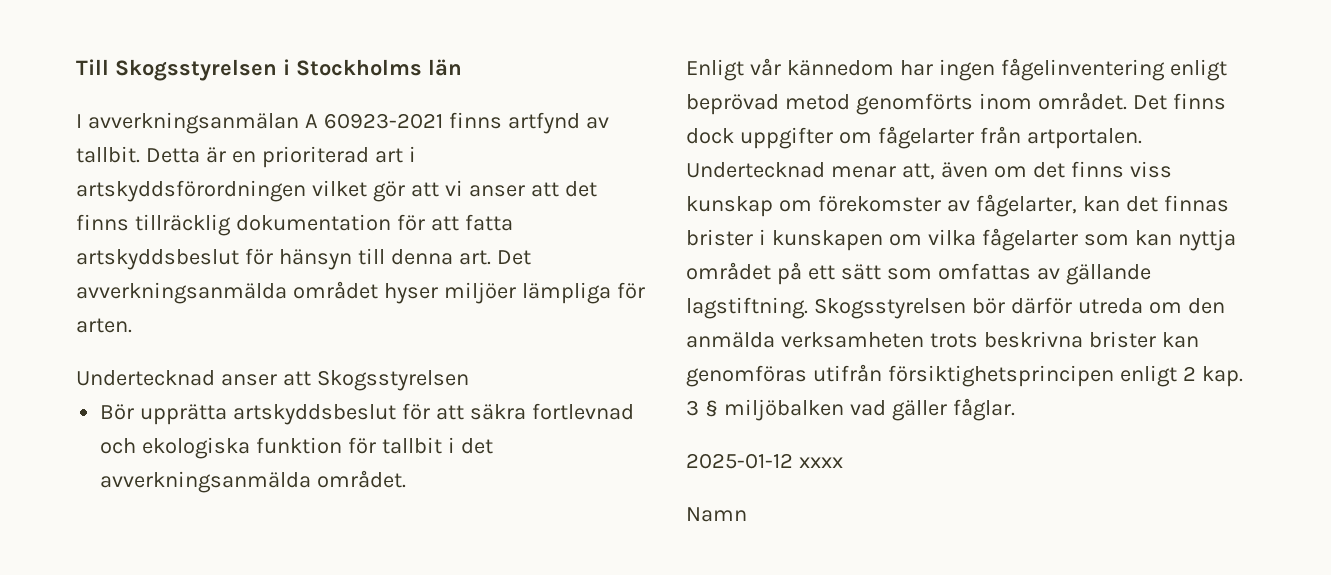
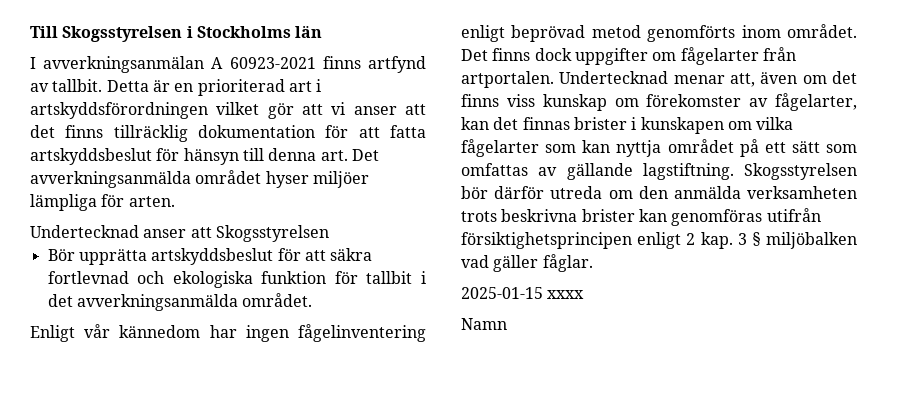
- 2025-01-12 xxxx
+ 2025-01-15 xxxx

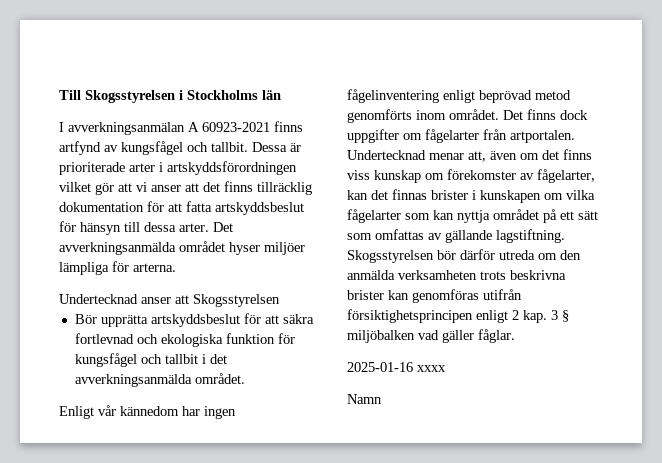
- I avverkningsanmälan A 60923-2021 finns artfynd av tallbit. Detta är en prioriterad art i artskyddsförordningen vilket gör att vi anser att det finns tillräcklig dokumentation för att fatta artskyddsbeslut för hänsyn till denna art. Det avverkningsanmälda området hyser miljöer lämpliga för arten.
+ I avverkningsanmälan A 60923-2021 finns artfynd av kungsfågel och tallbit. Dessa är prioriterade arter i artskyddsförordningen vilket gör att vi anser att det finns tillräcklig dokumentation för att fatta artskyddsbeslut för hänsyn till dessa arter. Det avverkningsanmälda området hyser miljöer lämpliga för arterna.
- Bör upprätta artskyddsbeslut för att säkra fortlevnad och ekologiska funktion för tallbit i det avverkningsanmälda området.
+ Bör upprätta artskyddsbeslut för att säkra fortlevnad och ekologiska funktion för kungsfågel och tallbit i det avverkningsanmälda området.
- 2025-01-15 xxxx
+ 2025-01-16 xxxx

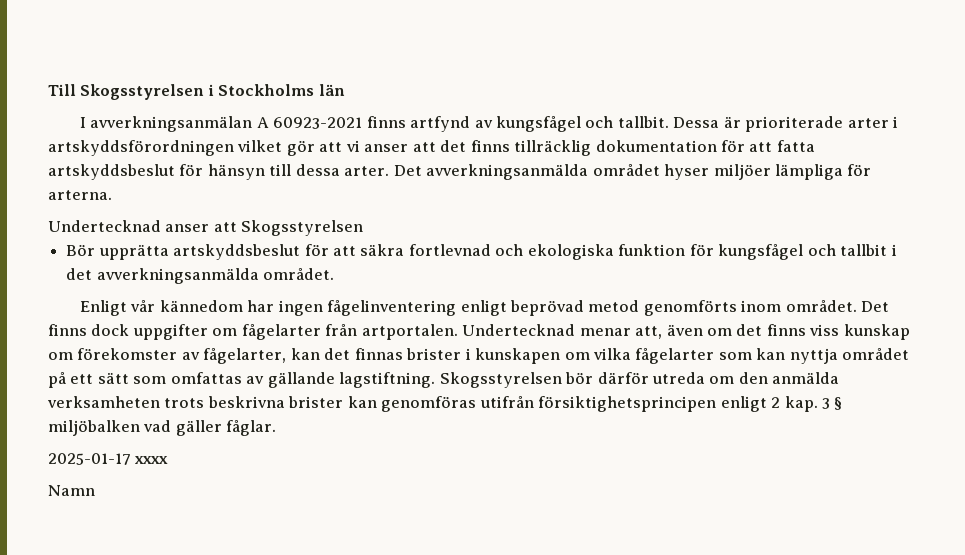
- 2025-01-16 xxxx
+ 2025-01-17 xxxx

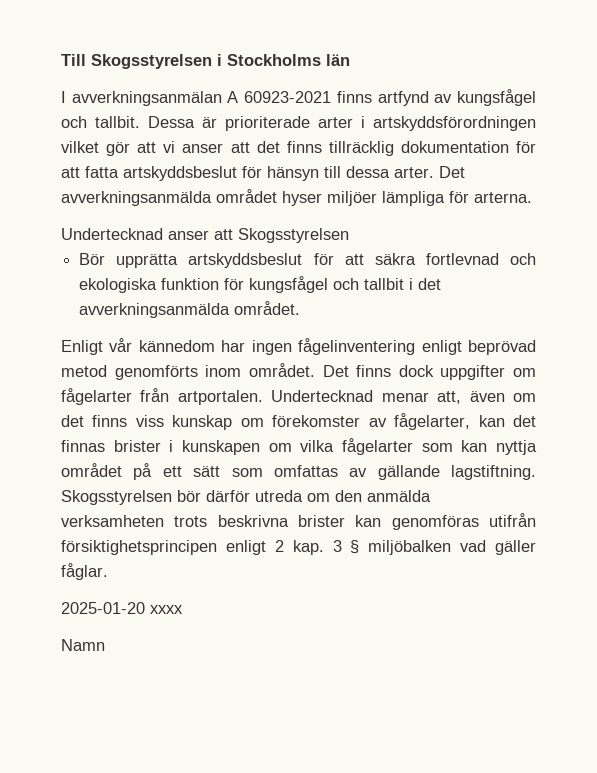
- 2025-01-17 xxxx
+ 2025-01-20 xxxx

